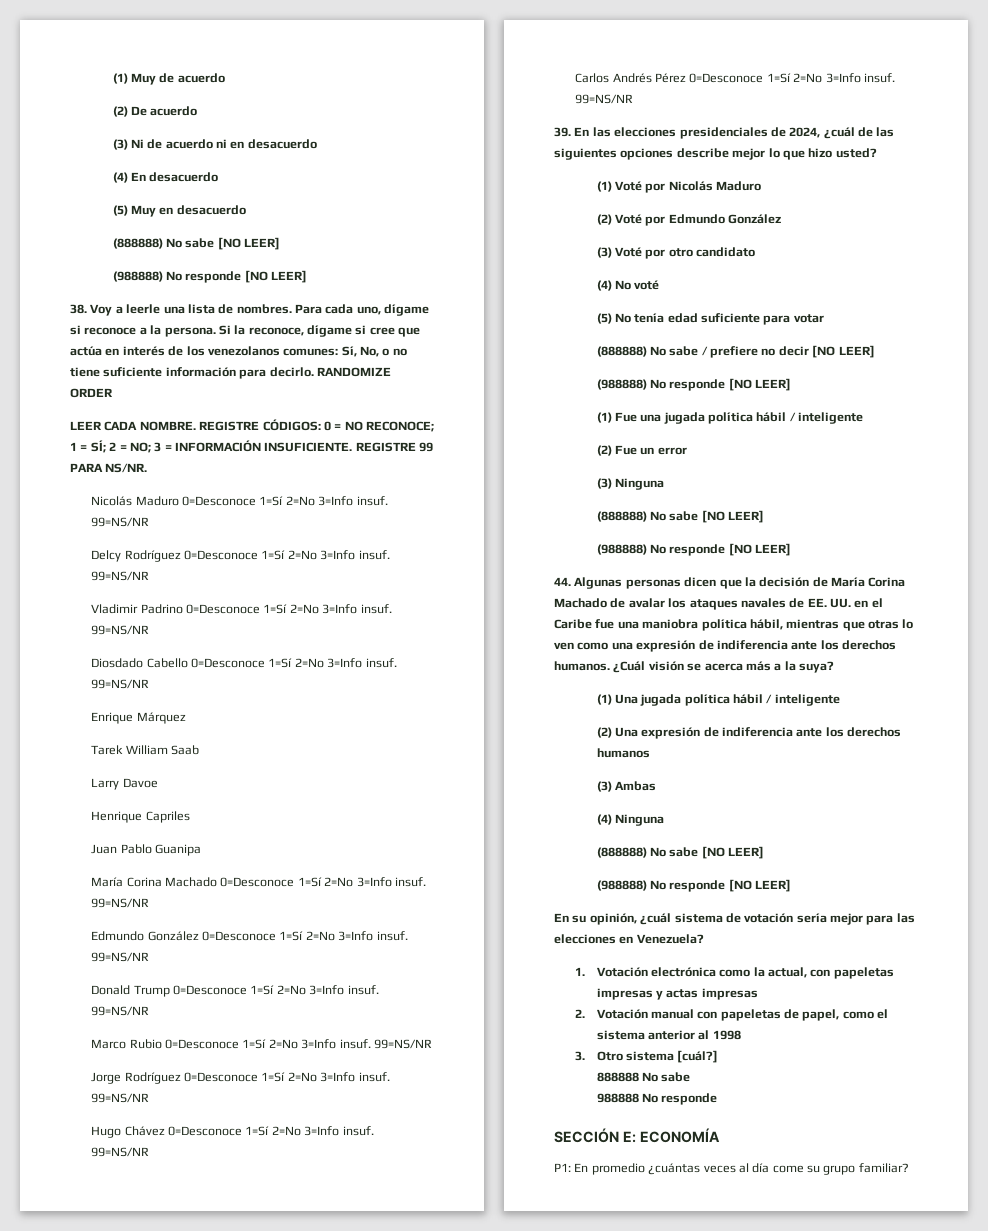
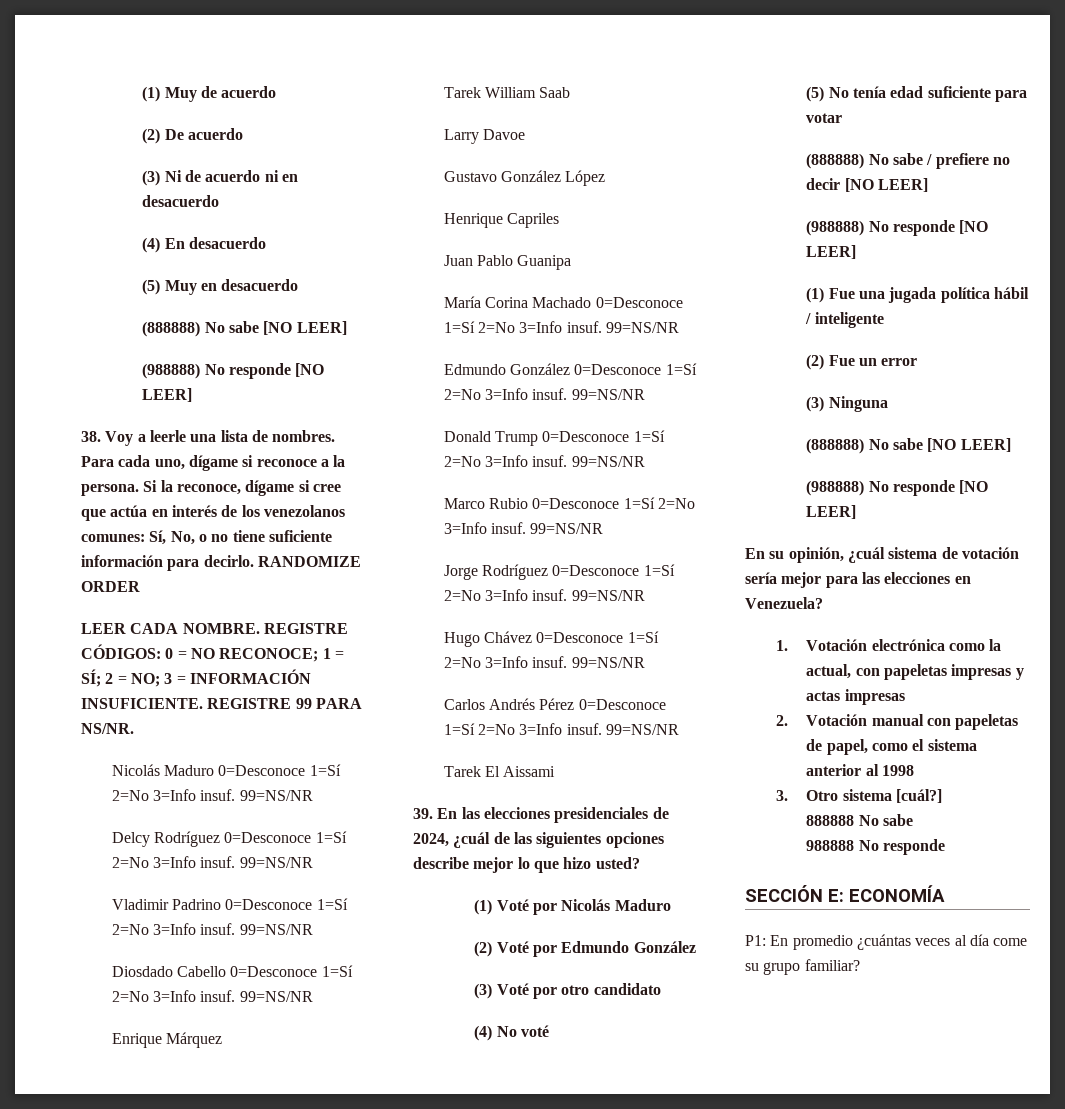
+ Gustavo González López
+ Tarek El Aissami
- 44. Algunas personas dicen que la decisión de María Corina Machado de avalar los ataques navales de EE. UU. en el Caribe fue una maniobra política hábil, mientras que otras lo ven como una expresión de indiferencia ante los derechos humanos. ¿Cuál visión se acerca más a la suya?
- (1) Una jugada política hábil / inteligente
- (2) Una expresión de indiferencia ante los derechos humanos
- (3) Ambas
- (4) Ninguna
- (888888) No sabe [NO LEER]
- (988888) No responde [NO LEER]

